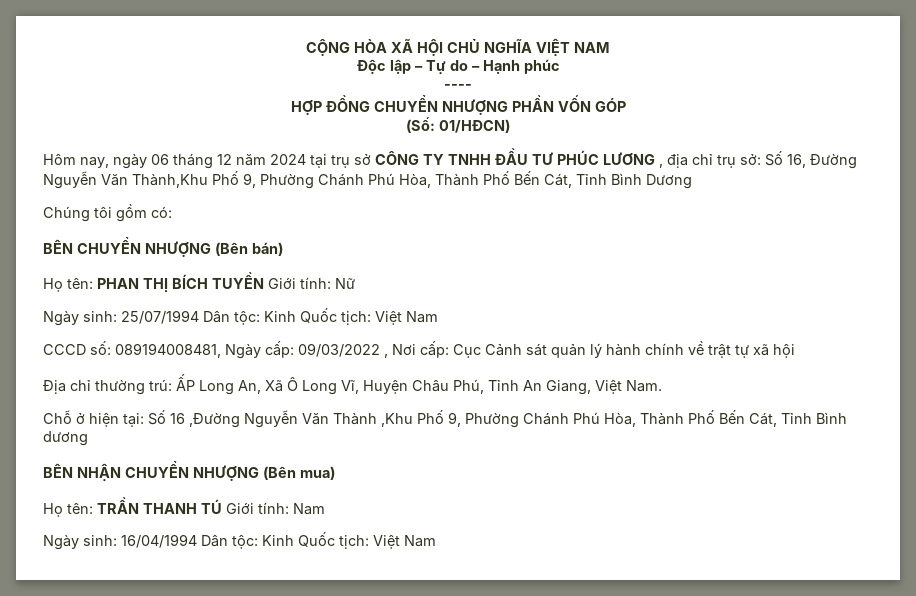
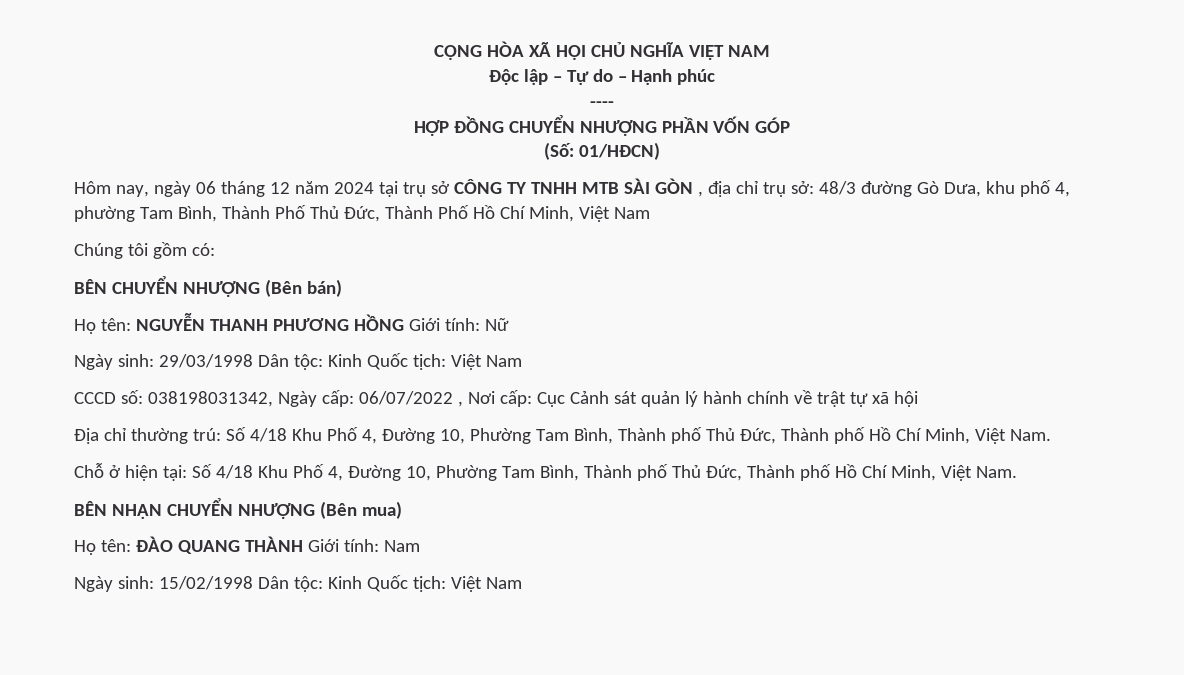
- Hôm nay, ngày 06 tháng 12 năm 2024 tại trụ sở CÔNG TY TNHH ĐẦU TƯ PHÚC LƯƠNG , địa chỉ trụ sở: Số 16, Đường Nguyễn Văn Thành,Khu Phố 9, Phường Chánh Phú Hòa, Thành Phố Bến Cát, Tỉnh Bình Dương
+ Hôm nay, ngày 06 tháng 12 năm 2024 tại trụ sở CÔNG TY TNHH MTB SÀI GÒN , địa chỉ trụ sở: 48/3 đường Gò Dưa, khu phố 4, phường Tam Bình, Thành Phố Thủ Đức, Thành Phố Hồ Chí Minh, Việt Nam
- Họ tên: PHAN THỊ BÍCH TUYỀN Giới tính: Nữ
+ Họ tên: NGUYỄN THANH PHƯƠNG HỒNG Giới tính: Nữ
- Ngày sinh: 25/07/1994 Dân tộc: Kinh Quốc tịch: Việt Nam
+ Ngày sinh: 29/03/1998 Dân tộc: Kinh Quốc tịch: Việt Nam
- CCCD số: 089194008481, Ngày cấp: 09/03/2022 , Nơi cấp: Cục Cảnh sát quản lý hành chính về trật tự xã hội
+ CCCD số: 038198031342, Ngày cấp: 06/07/2022 , Nơi cấp: Cục Cảnh sát quản lý hành chính về trật tự xã hội
- Địa chỉ thường trú: ẤP Long An, Xã Ô Long Vĩ, Huyện Châu Phú, Tỉnh An Giang, Việt Nam.
+ Địa chỉ thường trú: Số 4/18 Khu Phố 4, Đường 10, Phường Tam Bình, Thành phố Thủ Đức, Thành phố Hồ Chí Minh, Việt Nam.
- Chỗ ở hiện tại: Số 16 ,Đường Nguyễn Văn Thành ,Khu Phố 9, Phường Chánh Phú Hòa, Thành Phố Bến Cát, Tỉnh Bình dương
+ Chỗ ở hiện tại: Số 4/18 Khu Phố 4, Đường 10, Phường Tam Bình, Thành phố Thủ Đức, Thành phố Hồ Chí Minh, Việt Nam.
- Họ tên: TRẦN THANH TÚ Giới tính: Nam
+ Họ tên: ĐÀO QUANG THÀNH Giới tính: Nam
- Ngày sinh: 16/04/1994 Dân tộc: Kinh Quốc tịch: Việt Nam
+ Ngày sinh: 15/02/1998 Dân tộc: Kinh Quốc tịch: Việt Nam

